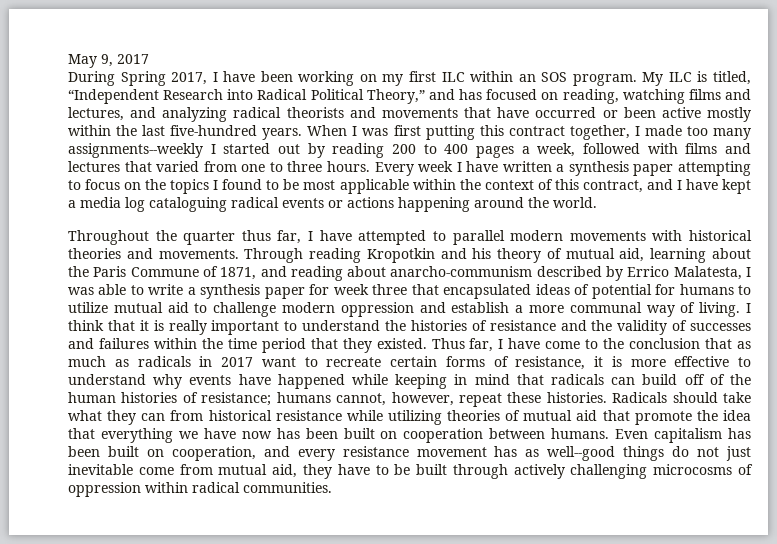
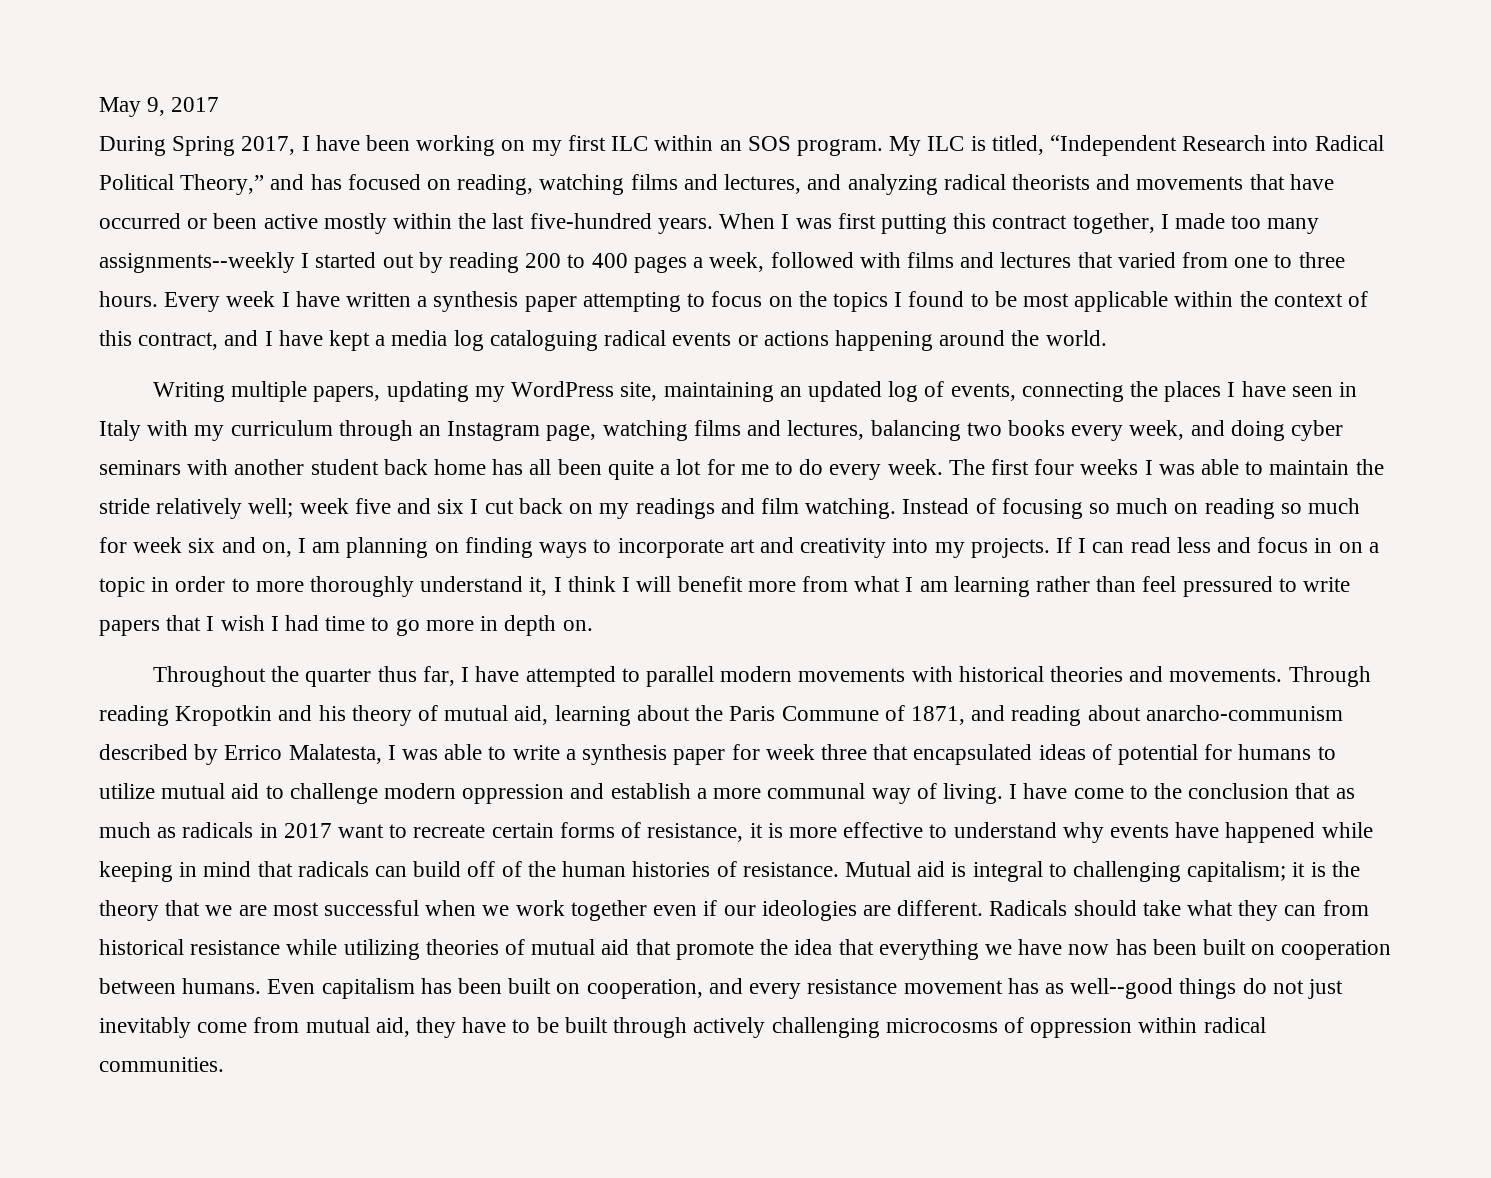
+ Writing multiple papers, updating my WordPress site, maintaining an updated log of events, connecting the places I have seen in Italy with my curriculum through an Instagram page, watching films and lectures, balancing two books every week, and doing cyber seminars with another student back home has all been quite a lot for me to do every week. The first four weeks I was able to maintain the stride relatively well; week five and six I cut back on my readings and film watching. Instead of focusing so much on reading so much for week six and on, I am planning on finding ways to incorporate art and creativity into my projects. If I can read less and focus in on a topic in order to more thoroughly understand it, I think I will benefit more from what I am learning rather than feel pressured to write papers that I wish I had time to go more in depth on.
- I think that it is really important to understand the histories of resistance and the validity of successes and failures within the time period that they existed. Thus far, I have come to the conclusion that as much as radicals in 2017 want to recreate certain forms of resistance, it is more effective to understand why events have happened while keeping in mind that radicals can build off of the human histories of resistance; humans cannot, however, repeat these histories.
+ I have come to the conclusion that as much as radicals in 2017 want to recreate certain forms of resistance, it is more effective to understand why events have happened while keeping in mind that radicals can build off of the human histories of resistance. Mutual aid is integral to challenging capitalism; it is the theory that we are most successful when we work together even if our ideologies are different.
- Even capitalism has been built on cooperation, and every resistance movement has as well--good things do not just inevitable come from mutual aid, they have to be built through actively challenging microcosms of oppression within radical communities.
+ Even capitalism has been built on cooperation, and every resistance movement has as well--good things do not just inevitably come from mutual aid, they have to be built through actively challenging microcosms of oppression within radical communities.

